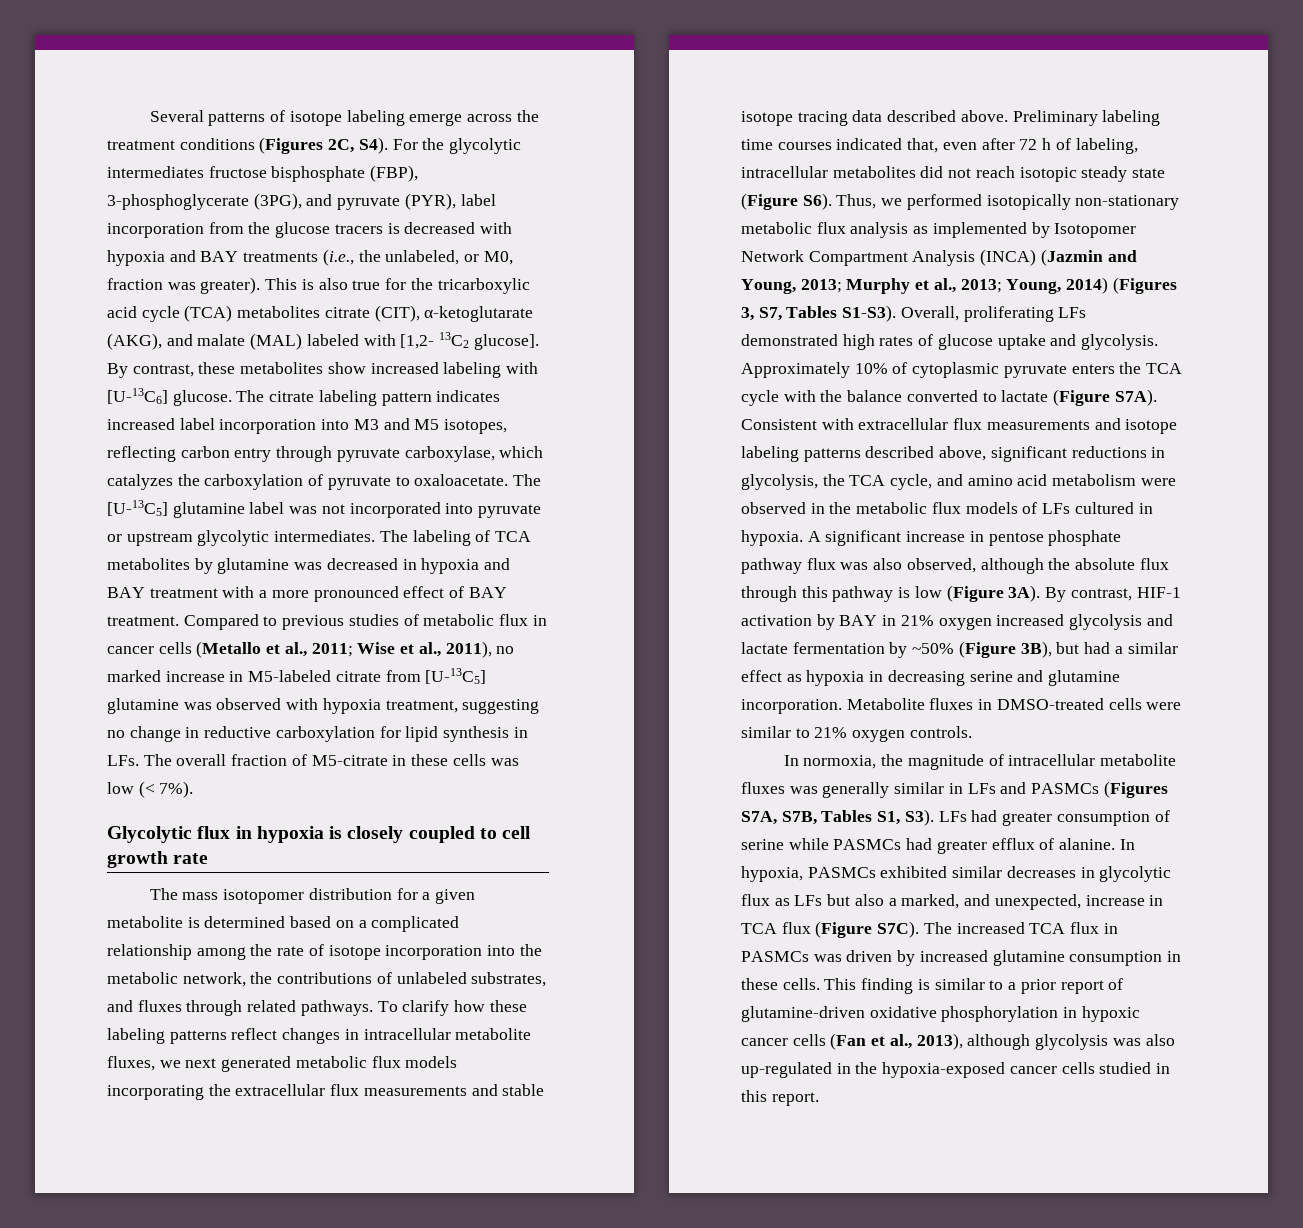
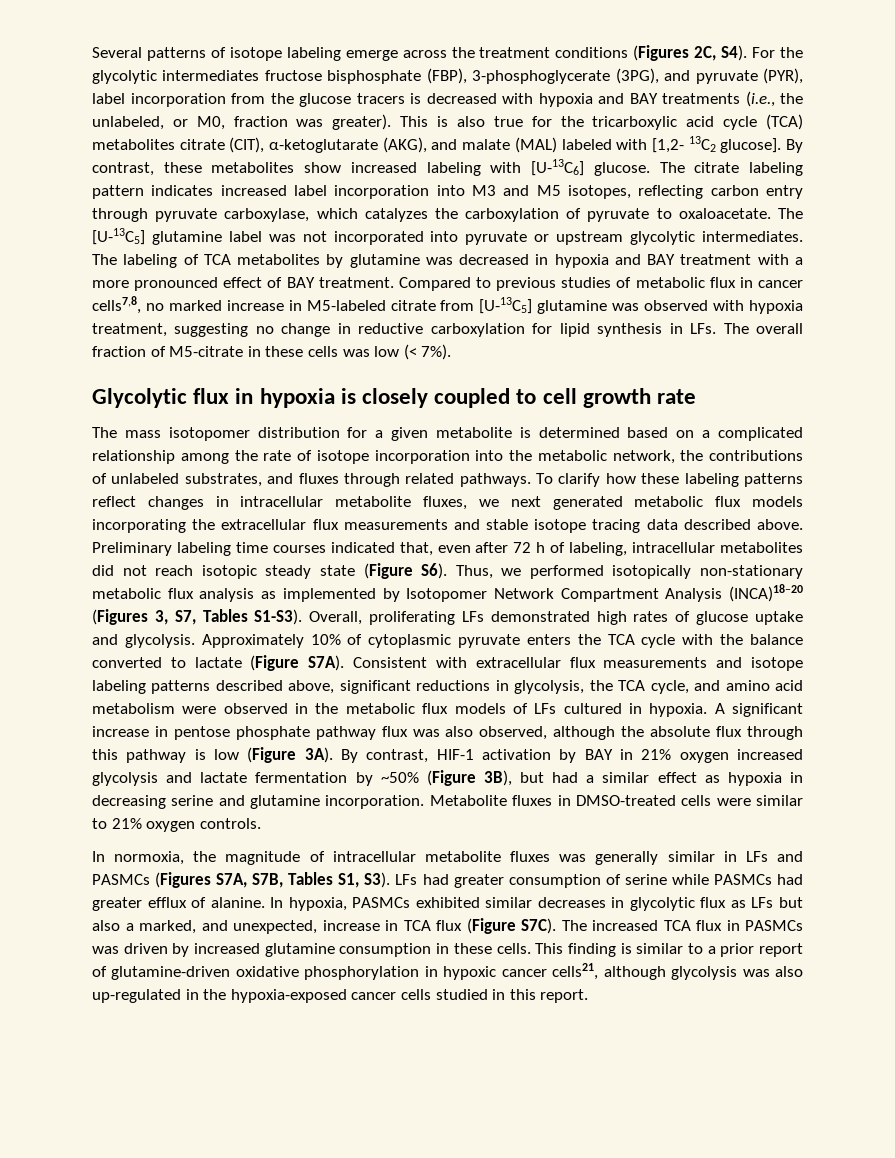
- Compared to previous studies of metabolic flux in cancer cells (Metallo et al., 2011; Wise et al., 2011), no marked increase in M5-labeled citrate from [U-13C5] glutamine was observed with hypoxia treatment, suggesting no change in reductive carboxylation for lipid synthesis in LFs. The overall fraction of M5-citrate in these cells was low (< 7%).
+ Compared to previous studies of metabolic flux in cancer cells7,8, no marked increase in M5-labeled citrate from [U-13C5] glutamine was observed with hypoxia treatment, suggesting no change in reductive carboxylation for lipid synthesis in LFs. The overall fraction of M5-citrate in these cells was low (< 7%).
- Preliminary labeling time courses indicated that, even after 72 h of labeling, intracellular metabolites did not reach isotopic steady state (Figure S6). Thus, we performed isotopically non-stationary metabolic flux analysis as implemented by Isotopomer Network Compartment Analysis (INCA) (Jazmin and Young, 2013; Murphy et al., 2013; Young, 2014) (Figures 3, S7, Tables S1-S3).
+ Preliminary labeling time courses indicated that, even after 72 h of labeling, intracellular metabolites did not reach isotopic steady state (Figure S6). Thus, we performed isotopically non-stationary metabolic flux analysis as implemented by Isotopomer Network Compartment Analysis (INCA)18–20 (Figures 3, S7, Tables S1-S3).
- This finding is similar to a prior report of glutamine-driven oxidative phosphorylation in hypoxic cancer cells (Fan et al., 2013), although glycolysis was also up-regulated in the hypoxia-exposed cancer cells studied in this report.
+ This finding is similar to a prior report of glutamine-driven oxidative phosphorylation in hypoxic cancer cells21, although glycolysis was also up-regulated in the hypoxia-exposed cancer cells studied in this report.

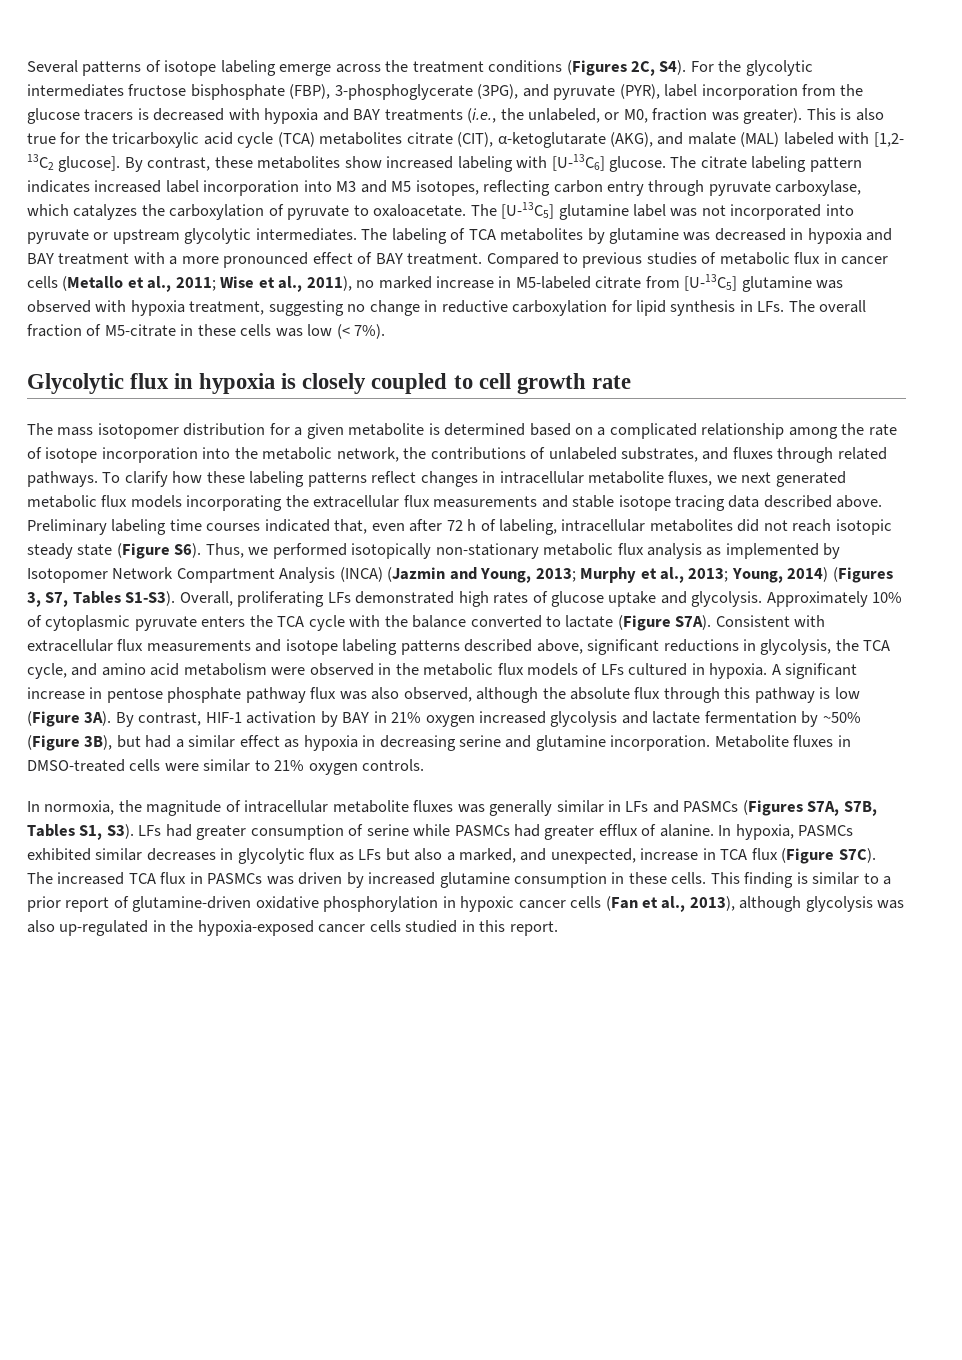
- Compared to previous studies of metabolic flux in cancer cells7,8, no marked increase in M5-labeled citrate from [U-13C5] glutamine was observed with hypoxia treatment, suggesting no change in reductive carboxylation for lipid synthesis in LFs. The overall fraction of M5-citrate in these cells was low (< 7%).
+ Compared to previous studies of metabolic flux in cancer cells (Metallo et al., 2011; Wise et al., 2011), no marked increase in M5-labeled citrate from [U-13C5] glutamine was observed with hypoxia treatment, suggesting no change in reductive carboxylation for lipid synthesis in LFs. The overall fraction of M5-citrate in these cells was low (< 7%).
- Preliminary labeling time courses indicated that, even after 72 h of labeling, intracellular metabolites did not reach isotopic steady state (Figure S6). Thus, we performed isotopically non-stationary metabolic flux analysis as implemented by Isotopomer Network Compartment Analysis (INCA)18–20 (Figures 3, S7, Tables S1-S3).
+ Preliminary labeling time courses indicated that, even after 72 h of labeling, intracellular metabolites did not reach isotopic steady state (Figure S6). Thus, we performed isotopically non-stationary metabolic flux analysis as implemented by Isotopomer Network Compartment Analysis (INCA) (Jazmin and Young, 2013; Murphy et al., 2013; Young, 2014) (Figures 3, S7, Tables S1-S3).
- This finding is similar to a prior report of glutamine-driven oxidative phosphorylation in hypoxic cancer cells21, although glycolysis was also up-regulated in the hypoxia-exposed cancer cells studied in this report.
+ This finding is similar to a prior report of glutamine-driven oxidative phosphorylation in hypoxic cancer cells (Fan et al., 2013), although glycolysis was also up-regulated in the hypoxia-exposed cancer cells studied in this report.

